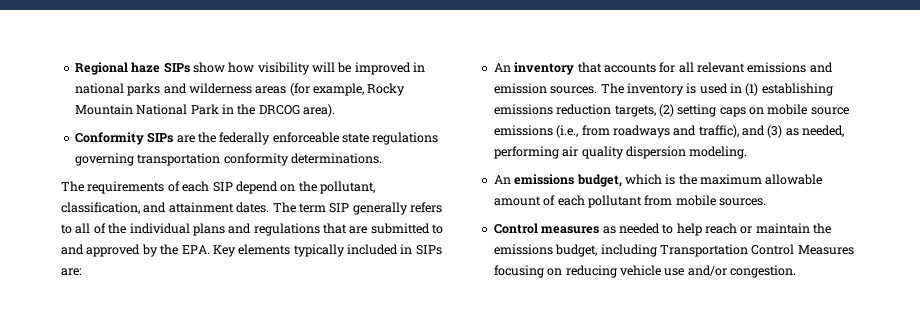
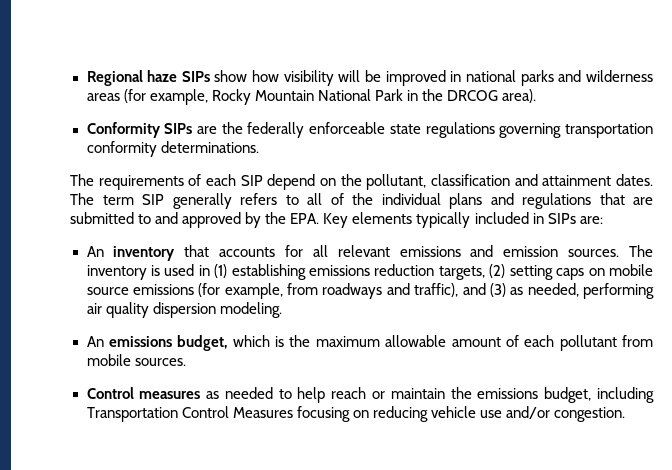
- The requirements of each SIP depend on the pollutant, classification, and attainment dates.
+ The requirements of each SIP depend on the pollutant, classification and attainment dates.
- The inventory is used in (1) establishing emissions reduction targets, (2) setting caps on mobile source emissions (i.e., from roadways and traffic), and (3) as needed, performing air quality dispersion modeling.
+ The inventory is used in (1) establishing emissions reduction targets, (2) setting caps on mobile source emissions (for example, from roadways and traffic), and (3) as needed, performing air quality dispersion modeling.

